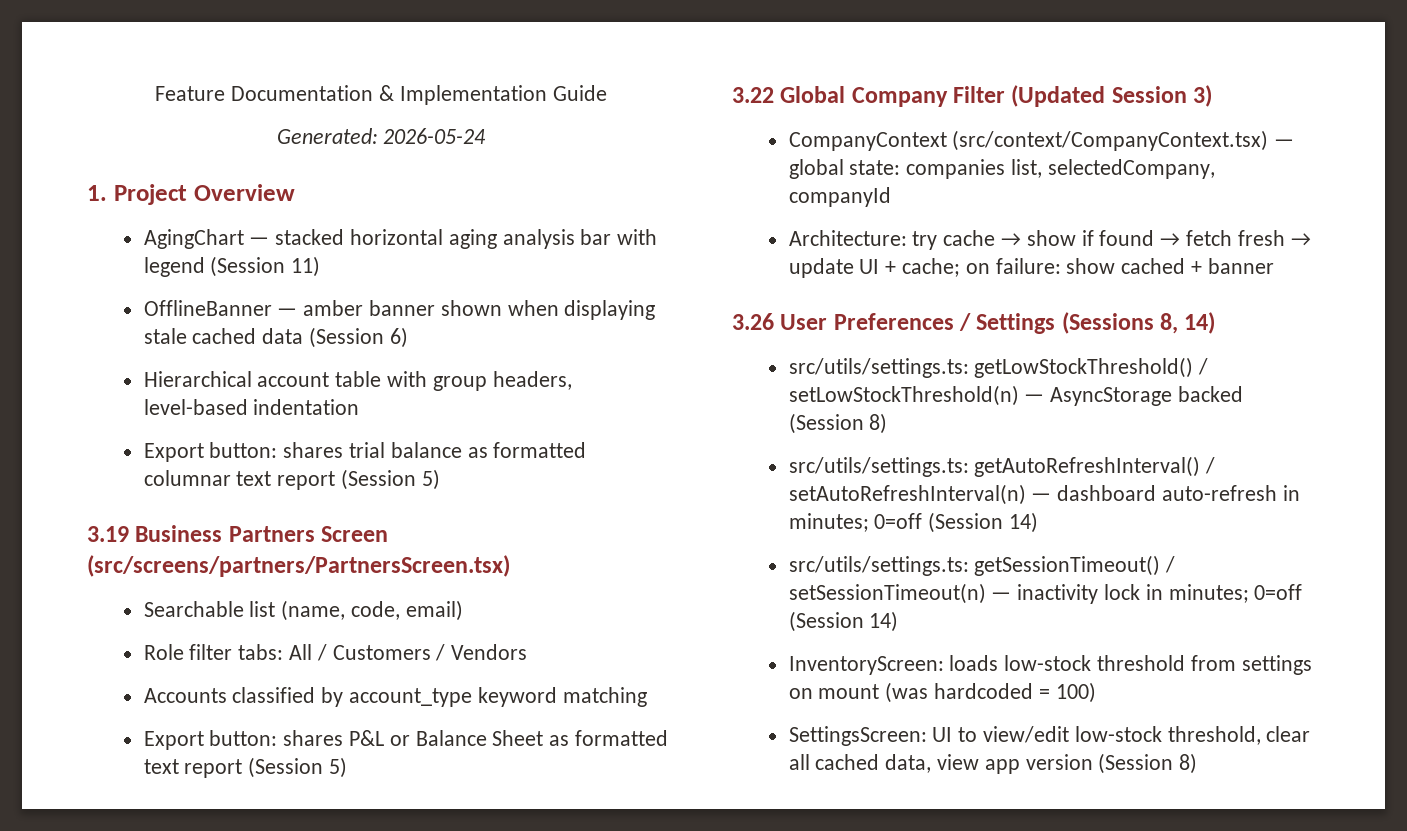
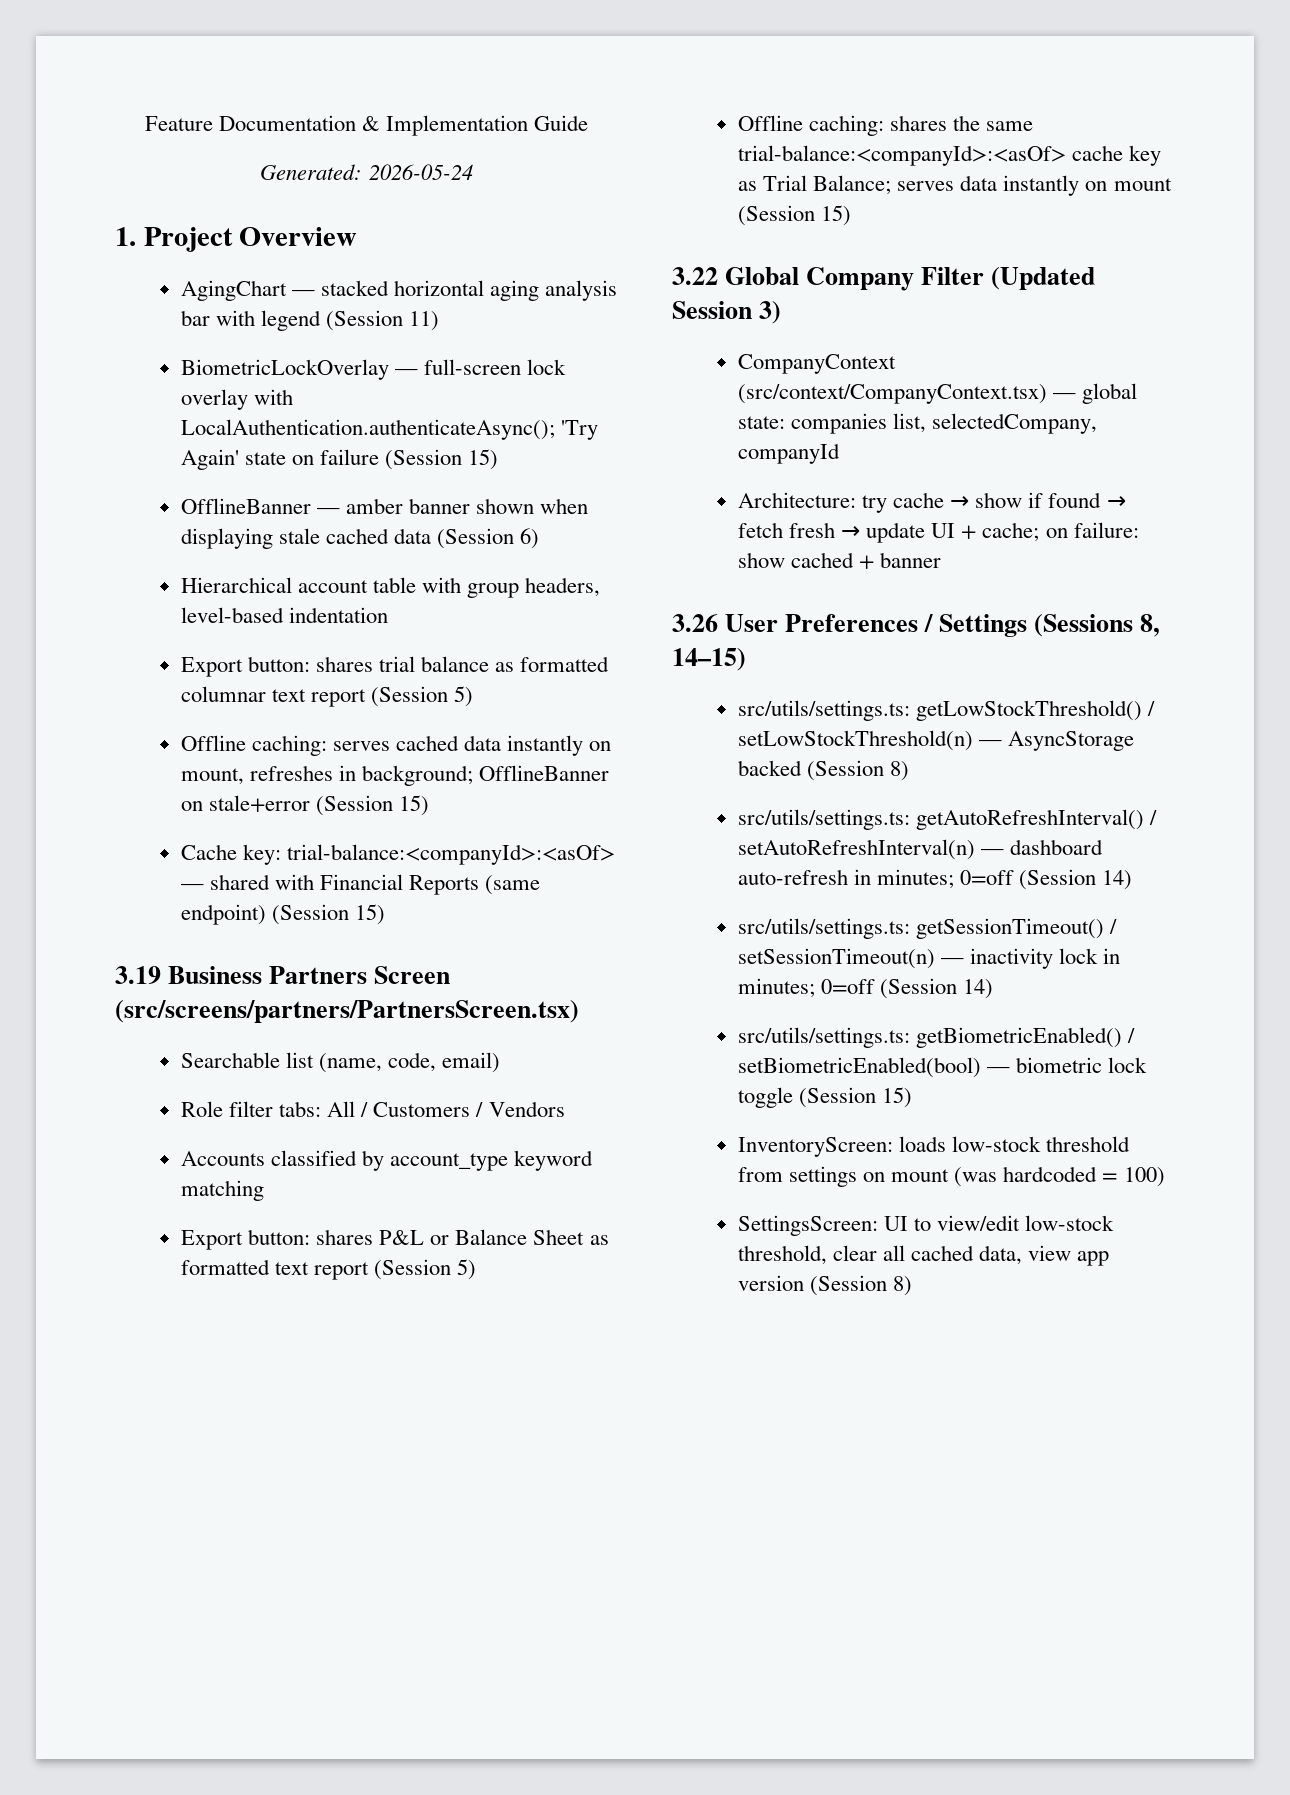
+ BiometricLockOverlay — full-screen lock overlay with LocalAuthentication.authenticateAsync(); 'Try Again' state on failure (Session 15)
+ Offline caching: serves cached data instantly on mount, refreshes in background; OfflineBanner on stale+error (Session 15)
+ Cache key: trial-balance:<companyId>:<asOf> — shared with Financial Reports (same endpoint) (Session 15)
+ Offline caching: shares the same trial-balance:<companyId>:<asOf> cache key as Trial Balance; serves data instantly on mount (Session 15)
- 3.26 User Preferences / Settings (Sessions 8, 14)
+ 3.26 User Preferences / Settings (Sessions 8, 14–15)
+ src/utils/settings.ts: getBiometricEnabled() / setBiometricEnabled(bool) — biometric lock toggle (Session 15)

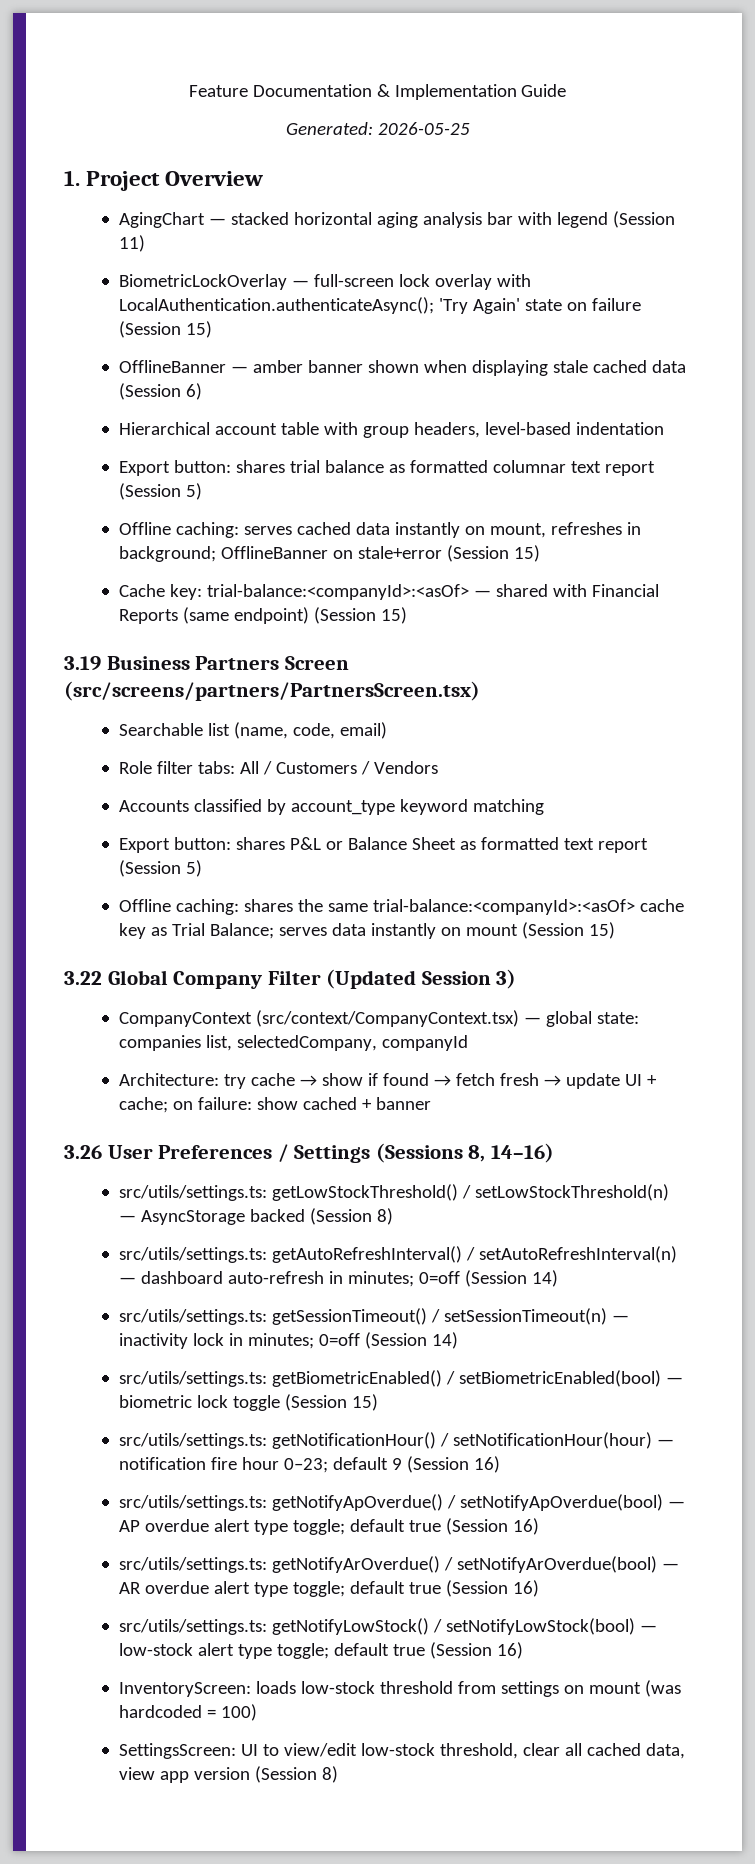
- Generated: 2026-05-24
+ Generated: 2026-05-25
- 3.26 User Preferences / Settings (Sessions 8, 14–15)
+ 3.26 User Preferences / Settings (Sessions 8, 14–16)
+ src/utils/settings.ts: getNotificationHour() / setNotificationHour(hour) — notification fire hour 0–23; default 9 (Session 16)
+ src/utils/settings.ts: getNotifyApOverdue() / setNotifyApOverdue(bool) — AP overdue alert type toggle; default true (Session 16)
+ src/utils/settings.ts: getNotifyArOverdue() / setNotifyArOverdue(bool) — AR overdue alert type toggle; default true (Session 16)
+ src/utils/settings.ts: getNotifyLowStock() / setNotifyLowStock(bool) — low-stock alert type toggle; default true (Session 16)

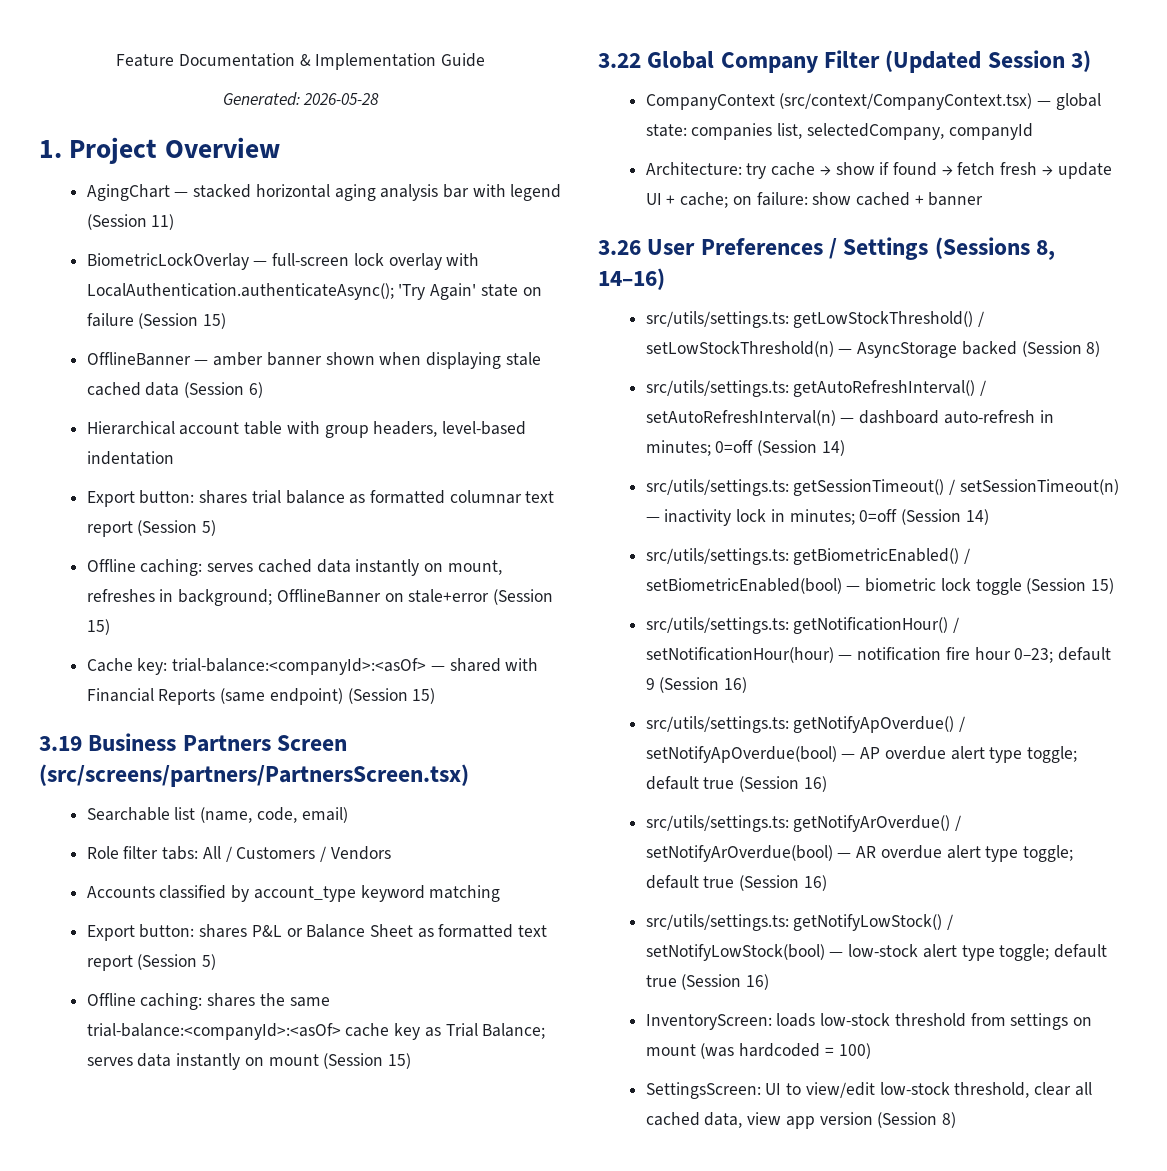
- Generated: 2026-05-25
+ Generated: 2026-05-28

